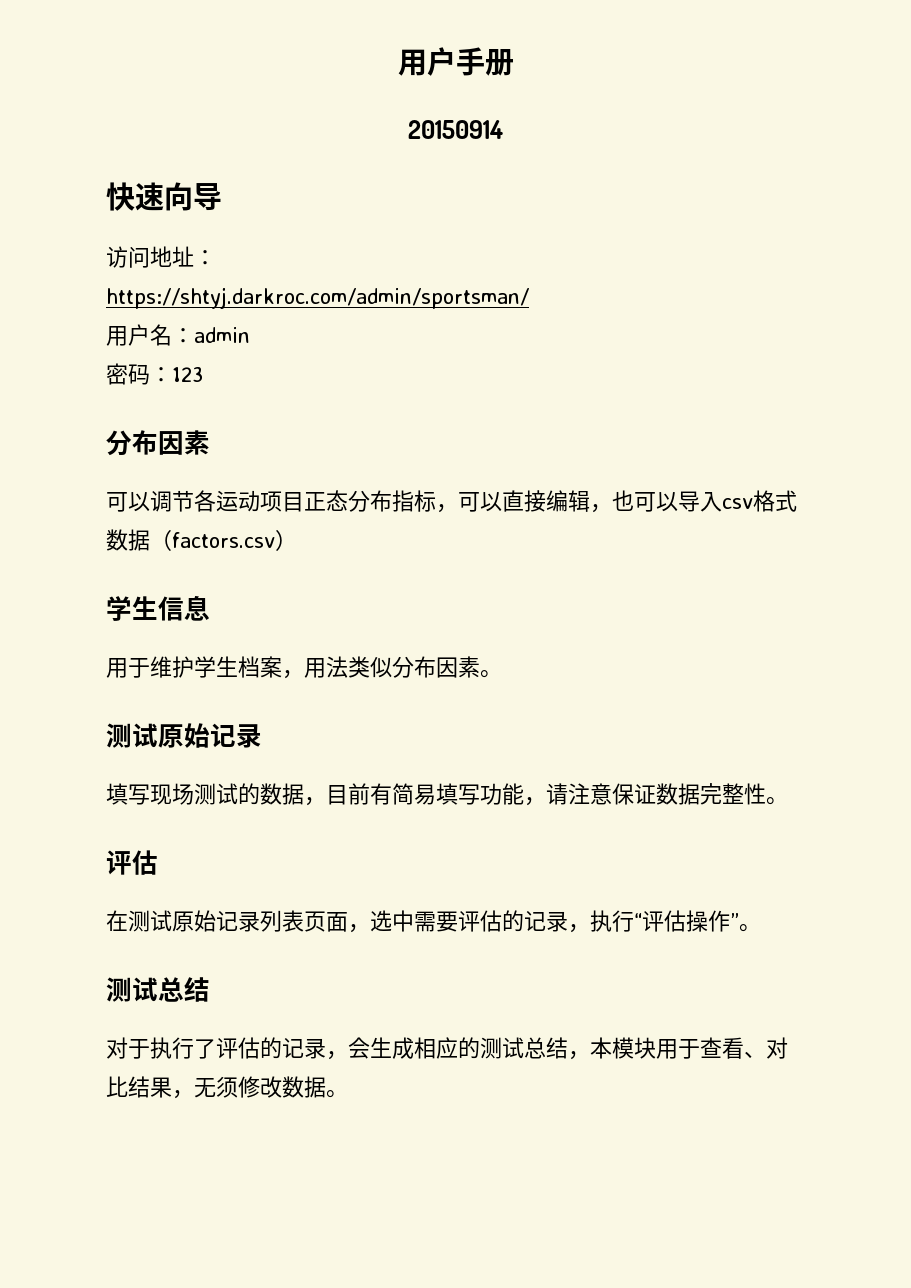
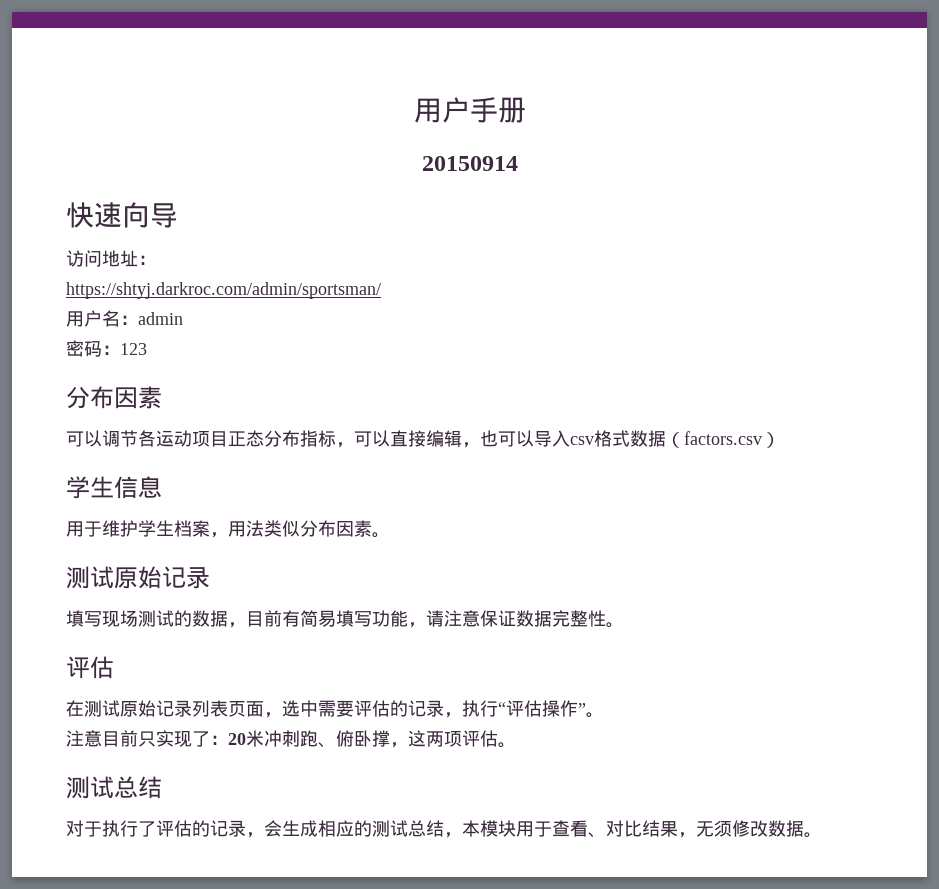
+ 注意目前只实现了：20米冲刺跑、俯卧撑，这两项评估。

